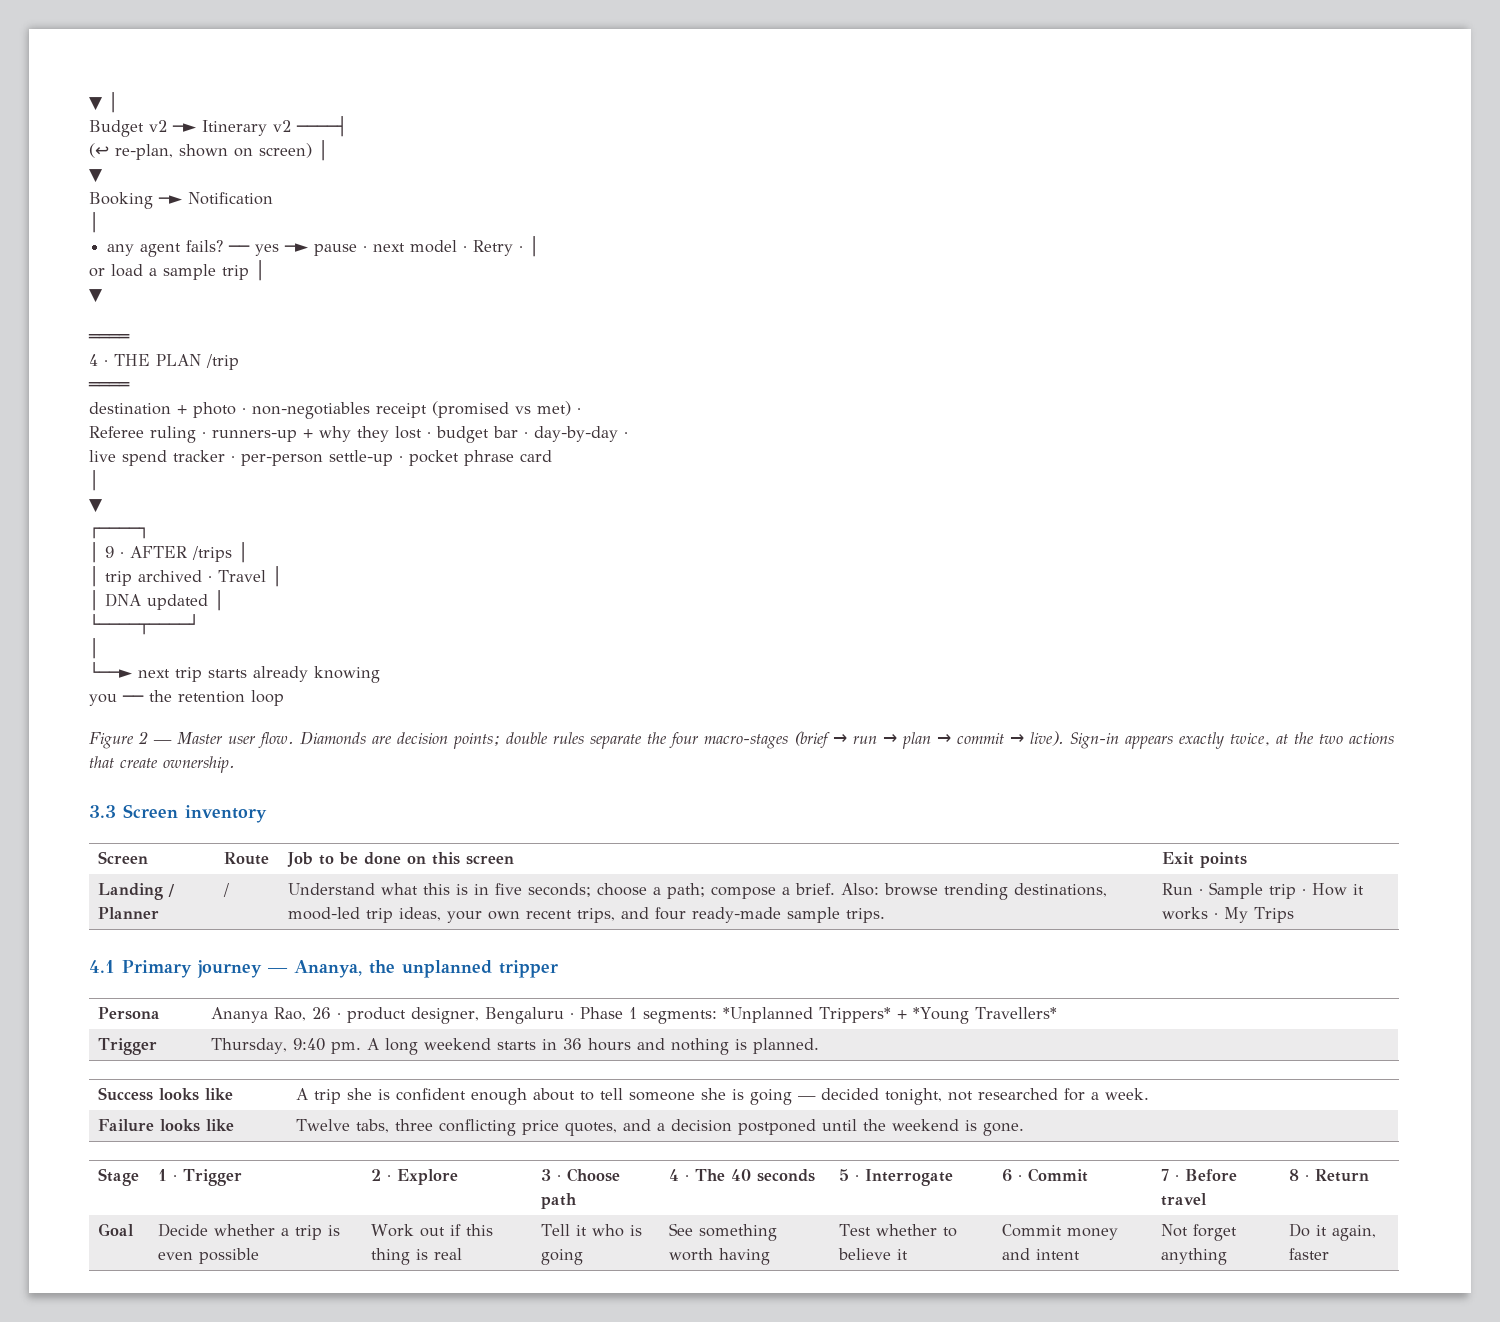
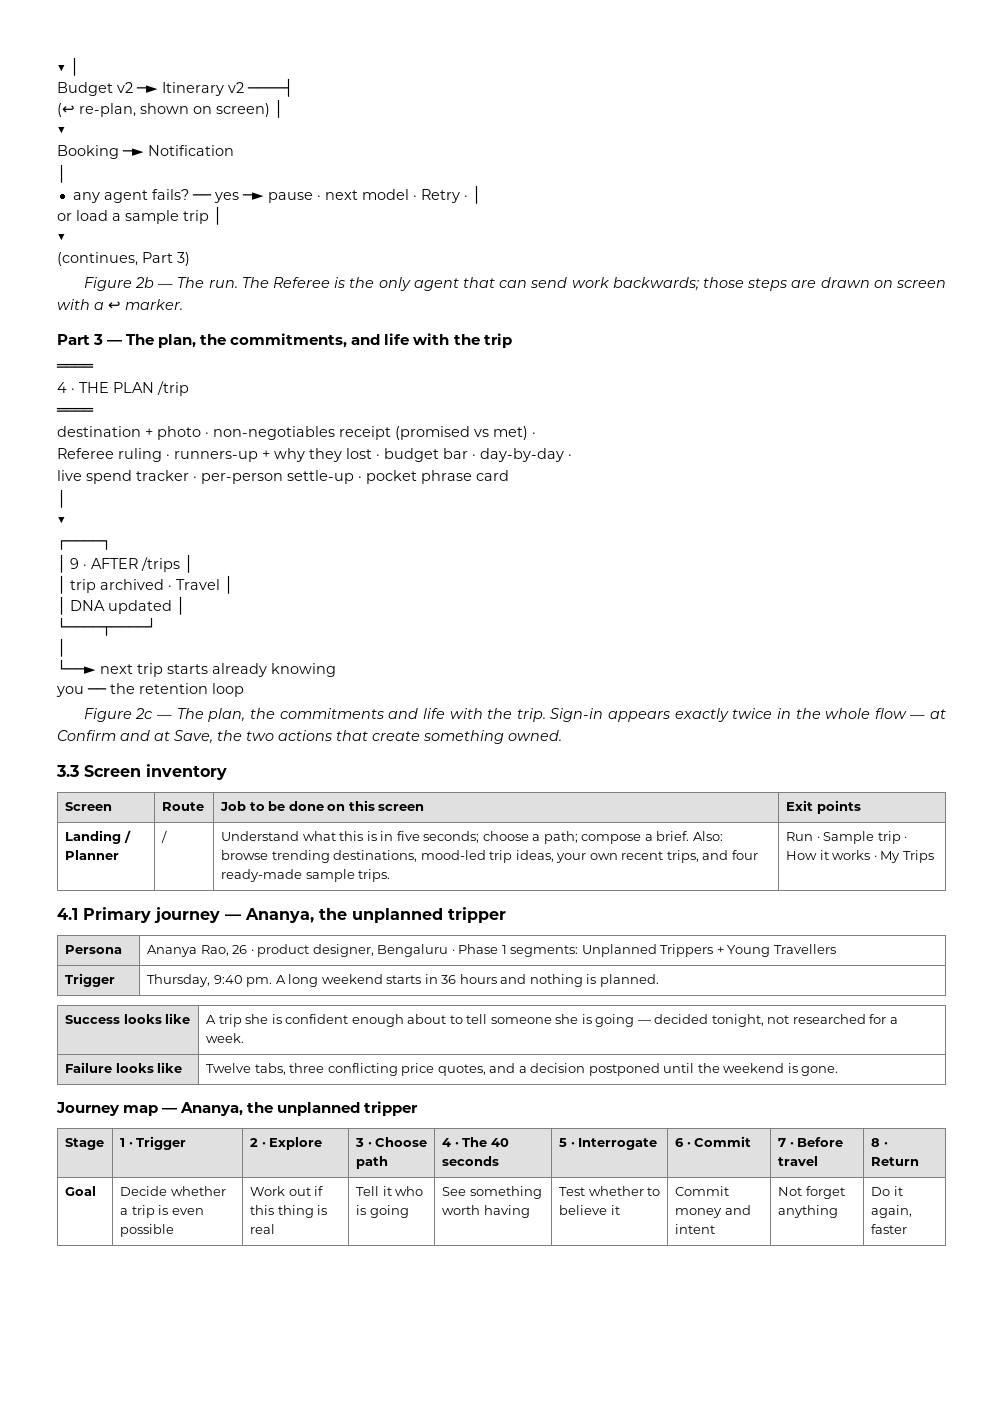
+ (continues, Part 3)
+ Figure 2b — The run. The Referee is the only agent that can send work backwards; those steps are drawn on screen with a ↩ marker.
+ Part 3 — The plan, the commitments, and life with the trip
- Figure 2 — Master user flow. Diamonds are decision points; double rules separate the four macro-stages (brief → run → plan → commit → live). Sign-in appears exactly twice, at the two actions that create ownership.
+ Figure 2c — The plan, the commitments and life with the trip. Sign-in appears exactly twice in the whole flow — at Confirm and at Save, the two actions that create something owned.
- Persona | Ananya Rao, 26 · product designer, Bengaluru · Phase 1 segments: *Unplanned Trippers* + *Young Travellers*
+ Persona | Ananya Rao, 26 · product designer, Bengaluru · Phase 1 segments: Unplanned Trippers + Young Travellers
+ Journey map — Ananya, the unplanned tripper

